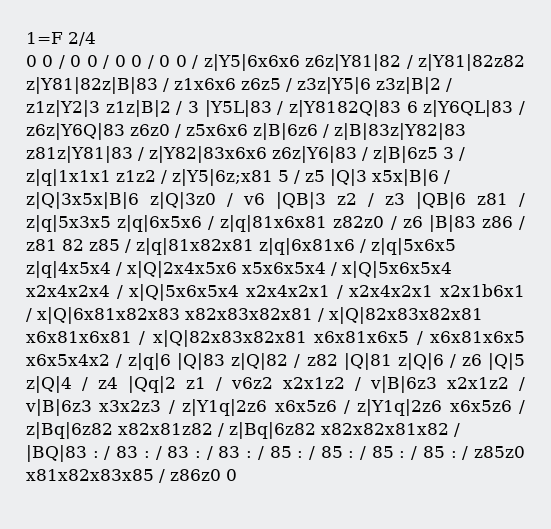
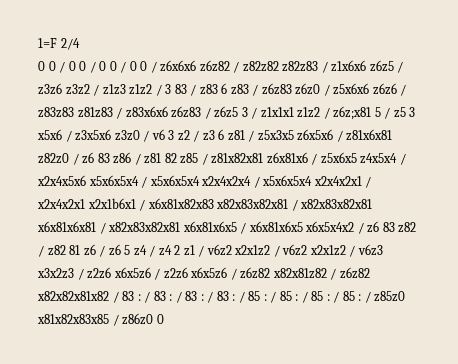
- 0 0 / 0 0 / 0 0 / 0 0 / z|Y5|6x6x6 z6z|Y81|82 / z|Y81|82z82 z|Y81|82z|B|83 / z1x6x6 z6z5 / z3z|Y5|6 z3z|B|2 / z1z|Y2|3 z1z|B|2 / 3 |Y5L|83 / z|Y8182Q|83 6 z|Y6QL|83 / z6z|Y6Q|83 z6z0 / z5x6x6 z|B|6z6 / z|B|83z|Y82|83 z81z|Y81|83 / z|Y82|83x6x6 z6z|Y6|83 / z|B|6z5 3 / z|q|1x1x1 z1z2 / z|Y5|6z;x81 5 / z5 |Q|3 x5x|B|6 / z|Q|3x5x|B|6 z|Q|3z0 / v6 |QB|3 z2 / z3 |QB|6 z81 / z|q|5x3x5 z|q|6x5x6 / z|q|81x6x81 z82z0 / z6 |B|83 z86 / z81 82 z85 / z|q|81x82x81 z|q|6x81x6 / z|q|5x6x5 z|q|4x5x4 / x|Q|2x4x5x6 x5x6x5x4 / x|Q|5x6x5x4 x2x4x2x4 / x|Q|5x6x5x4 x2x4x2x1 / x2x4x2x1 x2x1b6x1 / x|Q|6x81x82x83 x82x83x82x81 / x|Q|82x83x82x81 x6x81x6x81 / x|Q|82x83x82x81 x6x81x6x5 / x6x81x6x5 x6x5x4x2 / z|q|6 |Q|83 z|Q|82 / z82 |Q|81 z|Q|6 / z6 |Q|5 z|Q|4 / z4 |Qq|2 z1 / v6z2 x2x1z2 / v|B|6z3 x2x1z2 / v|B|6z3 x3x2z3 / z|Y1q|2z6 x6x5z6 / z|Y1q|2z6 x6x5z6 / z|Bq|6z82 x82x81z82 / z|Bq|6z82 x82x82x81x82 / |BQ|83 :
+ 0 0 / 0 0 / 0 0 / 0 0 / z6x6x6 z6z82 / z82z82 z82z83 / z1x6x6 z6z5 / z3z6 z3z2 / z1z3 z1z2 / 3 83 / z83 6 z83 / z6z83 z6z0 / z5x6x6 z6z6 / z83z83 z81z83 / z83x6x6 z6z83 / z6z5 3 / z1x1x1 z1z2 / z6z;x81 5 / z5 3 x5x6 / z3x5x6 z3z0 / v6 3 z2 / z3 6 z81 / z5x3x5 z6x5x6 / z81x6x81 z82z0 / z6 83 z86 / z81 82 z85 / z81x82x81 z6x81x6 / z5x6x5 z4x5x4 / x2x4x5x6 x5x6x5x4 / x5x6x5x4 x2x4x2x4 / x5x6x5x4 x2x4x2x1 / x2x4x2x1 x2x1b6x1 / x6x81x82x83 x82x83x82x81 / x82x83x82x81 x6x81x6x81 / x82x83x82x81 x6x81x6x5 / x6x81x6x5 x6x5x4x2 / z6 83 z82 / z82 81 z6 / z6 5 z4 / z4 2 z1 / v6z2 x2x1z2 / v6z2 x2x1z2 / v6z3 x3x2z3 / z2z6 x6x5z6 / z2z6 x6x5z6 / z6z82 x82x81z82 / z6z82 x82x82x81x82 / 83 :

